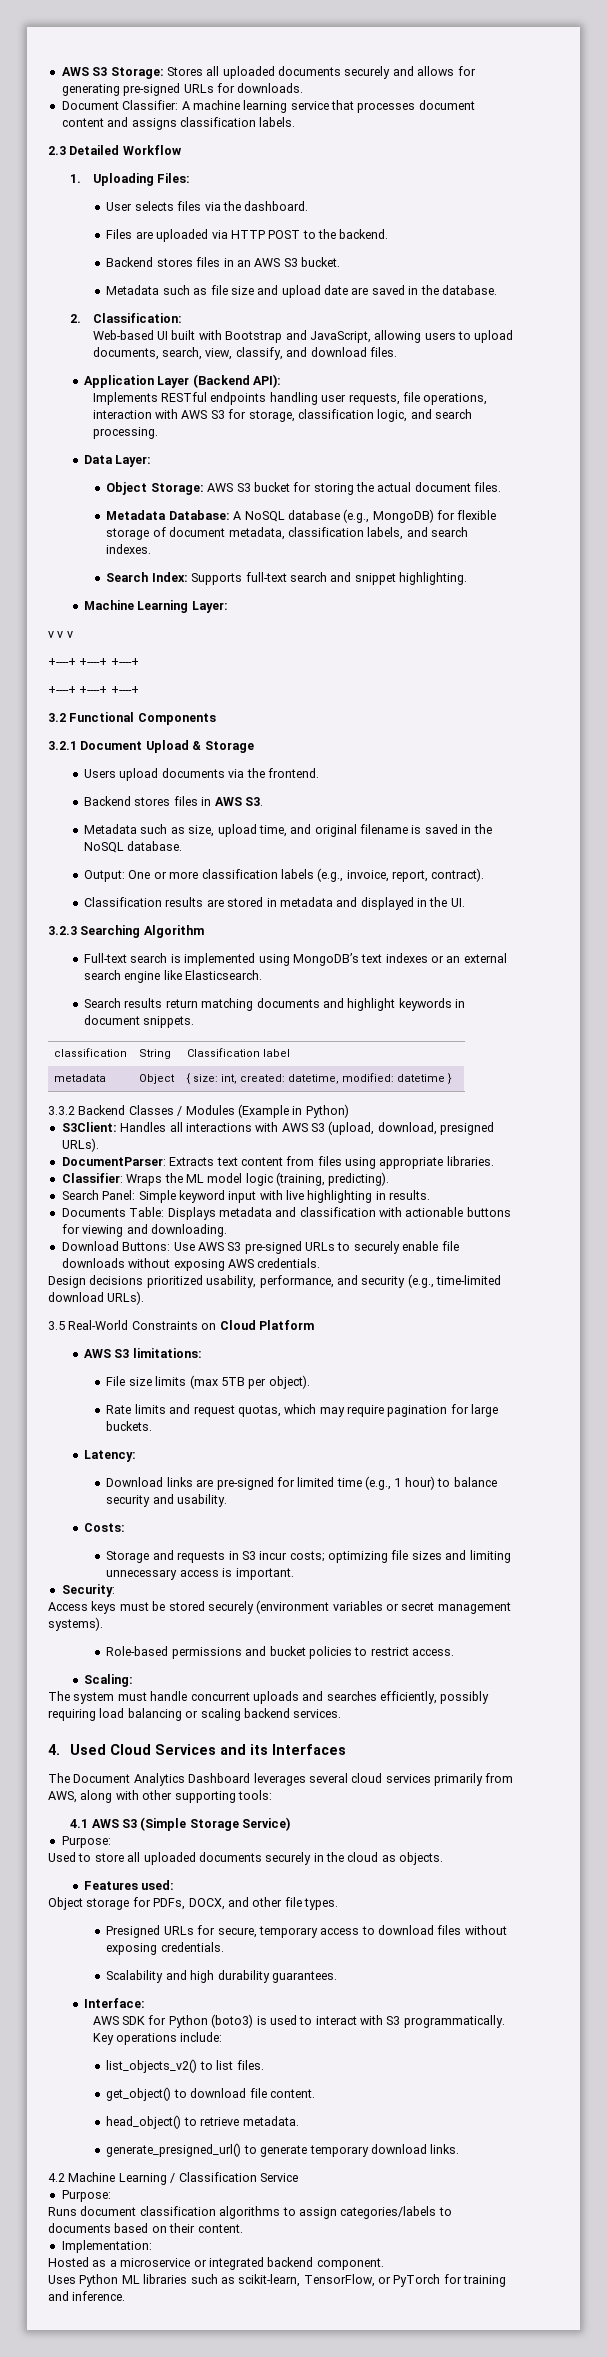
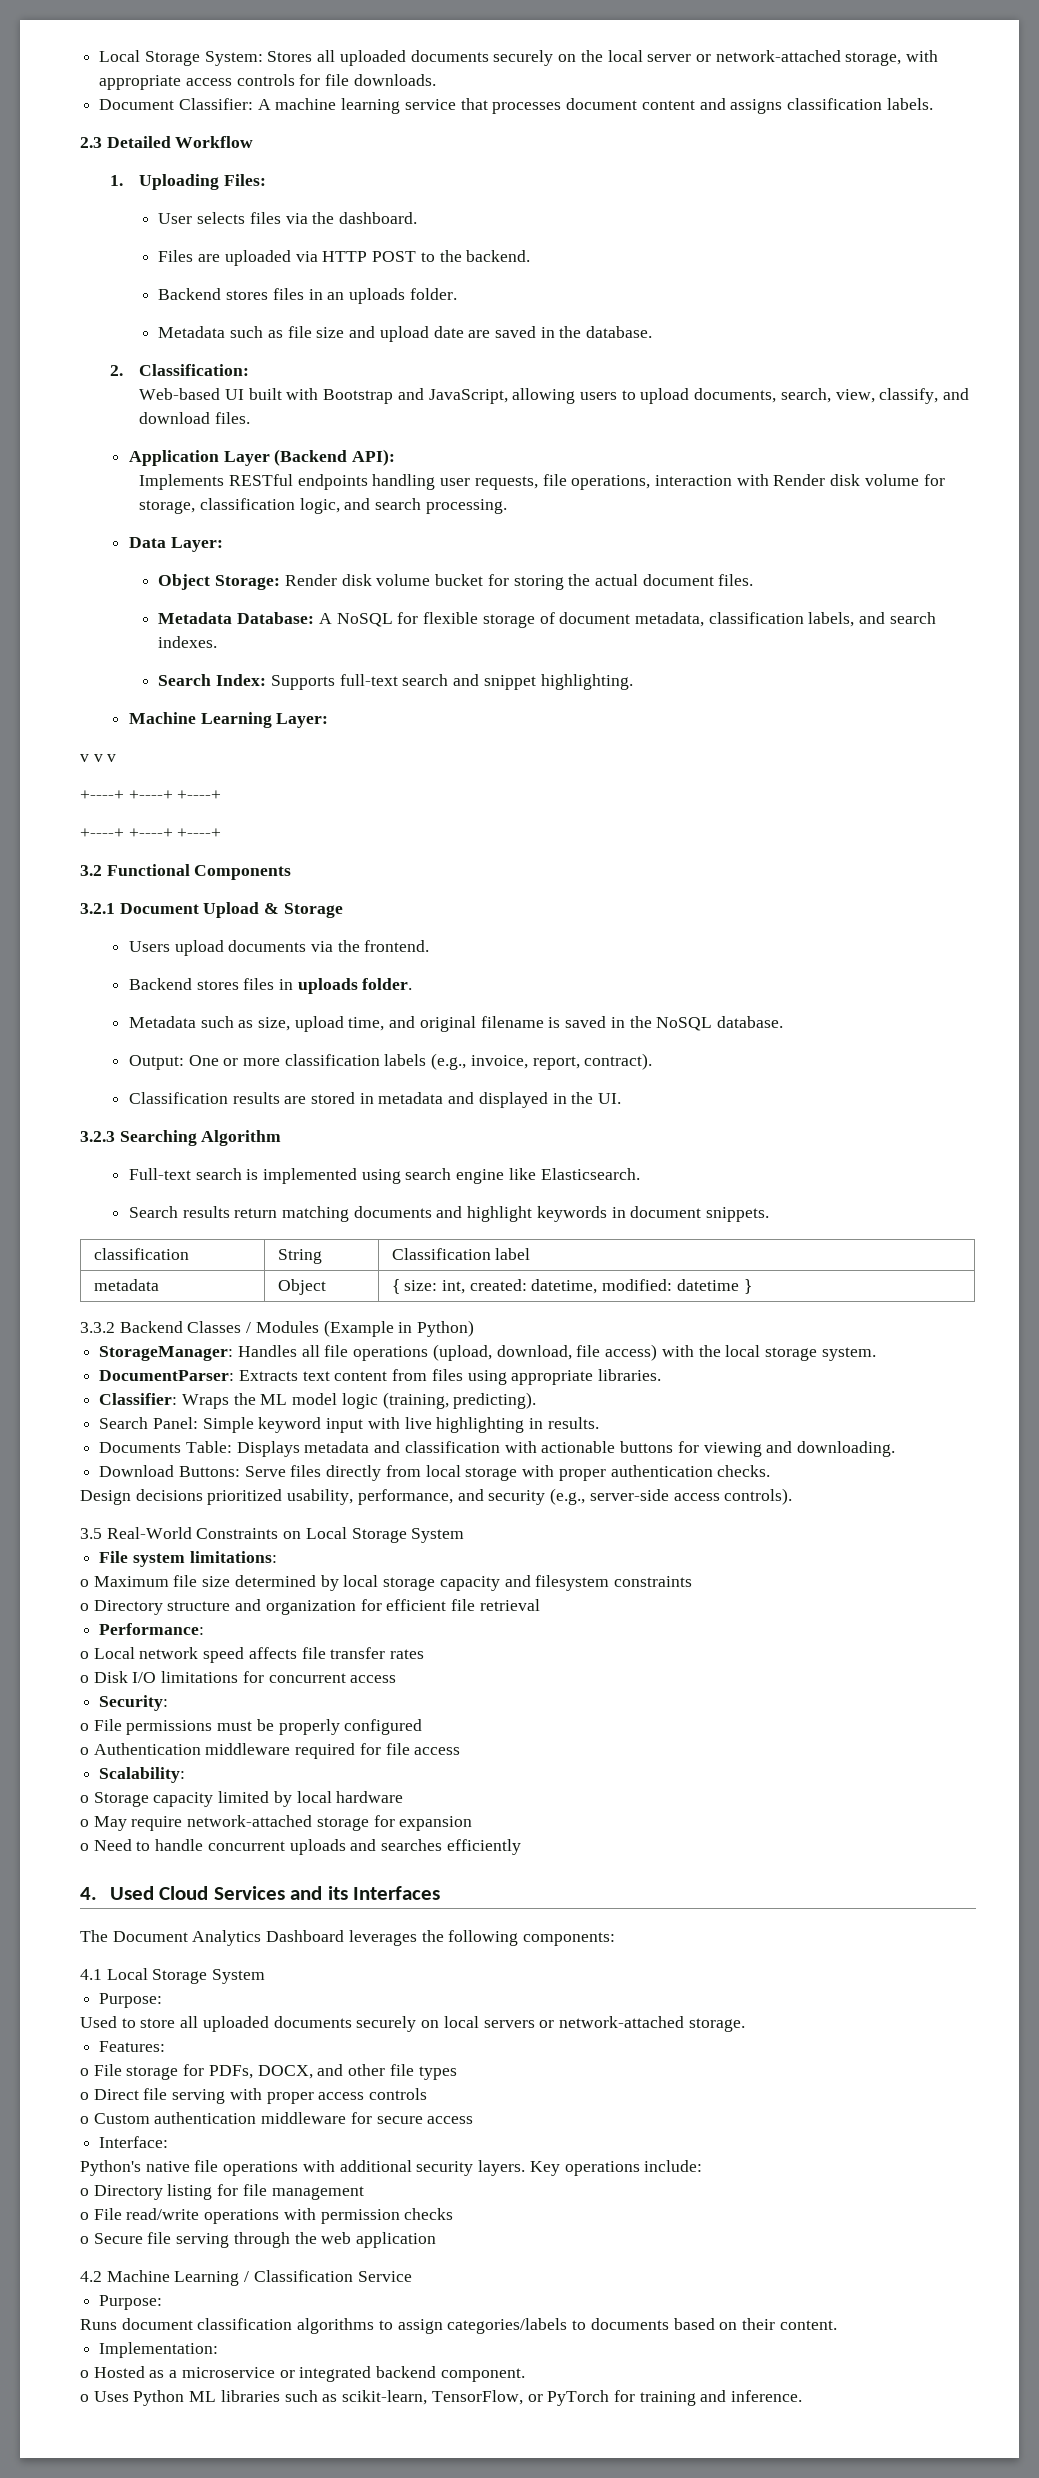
- AWS S3 Storage: Stores all uploaded documents securely and allows for generating pre-signed URLs for downloads.
+ Local Storage System: Stores all uploaded documents securely on the local server or network-attached storage, with appropriate access controls for file downloads.
- Backend stores files in an AWS S3 bucket.
+ Backend stores files in an uploads folder.
- Implements RESTful endpoints handling user requests, file operations, interaction with AWS S3 for storage, classification logic, and search processing.
+ Implements RESTful endpoints handling user requests, file operations, interaction with Render disk volume for storage, classification logic, and search processing.
- Object Storage: AWS S3 bucket for storing the actual document files.
+ Object Storage: Render disk volume bucket for storing the actual document files.
- Metadata Database: A NoSQL database (e.g., MongoDB) for flexible storage of document metadata, classification labels, and search indexes.
+ Metadata Database: A NoSQL for flexible storage of document metadata, classification labels, and search indexes.
- Backend stores files in AWS S3.
+ Backend stores files in uploads folder.
- Full-text search is implemented using MongoDB’s text indexes or an external search engine like Elasticsearch.
+ Full-text search is implemented using search engine like Elasticsearch.
- S3Client: Handles all interactions with AWS S3 (upload, download, presigned URLs).
+ StorageManager: Handles all file operations (upload, download, file access) with the local storage system.
- Download Buttons: Use AWS S3 pre-signed URLs to securely enable file downloads without exposing AWS credentials.
+ Download Buttons: Serve files directly from local storage with proper authentication checks.
- Design decisions prioritized usability, performance, and security (e.g., time-limited download URLs).
+ Design decisions prioritized usability, performance, and security (e.g., server-side access controls).
- 3.5 Real-World Constraints on Cloud Platform
- AWS S3 limitations:
- File size limits (max 5TB per object).
- Rate limits and request quotas, which may require pagination for large buckets.
- Latency:
- Download links are pre-signed for limited time (e.g., 1 hour) to balance security and usability.
- Costs:
- Storage and requests in S3 incur costs; optimizing file sizes and limiting unnecessary access is important.
+ 3.5 Real-World Constraints on Local Storage System
+ File system limitations:
+ o Maximum file size determined by local storage capacity and filesystem constraints
+ o Directory structure and organization for efficient file retrieval
+ Performance:
+ o Local network speed affects file transfer rates
+ o Disk I/O limitations for concurrent access
- Access keys must be stored securely (environment variables or secret management systems).
- Role-based permissions and bucket policies to restrict access.
- Scaling:
- The system must handle concurrent uploads and searches efficiently, possibly requiring load balancing or scaling backend services.
+ o File permissions must be properly configured
+ o Authentication middleware required for file access
+ Scalability:
+ o Storage capacity limited by local hardware
+ o May require network-attached storage for expansion
+ o Need to handle concurrent uploads and searches efficiently
- The Document Analytics Dashboard leverages several cloud services primarily from AWS, along with other supporting tools:
- 4.1 AWS S3 (Simple Storage Service)
+ The Document Analytics Dashboard leverages the following components:
+ 4.1 Local Storage System
- Used to store all uploaded documents securely in the cloud as objects.
- Features used:
- Object storage for PDFs, DOCX, and other file types.
- Presigned URLs for secure, temporary access to download files without exposing credentials.
- Scalability and high durability guarantees.
+ Used to store all uploaded documents securely on local servers or network-attached storage.
+ Features:
+ o File storage for PDFs, DOCX, and other file types
+ o Direct file serving with proper access controls
+ o Custom authentication middleware for secure access
  Interface:
- AWS SDK for Python (boto3) is used to interact with S3 programmatically. Key operations include:
- list_objects_v2() to list files.
- get_object() to download file content.
- head_object() to retrieve metadata.
- generate_presigned_url() to generate temporary download links.
+ Python's native file operations with additional security layers. Key operations include:
+ o Directory listing for file management
+ o File read/write operations with permission checks
+ o Secure file serving through the web application
- Hosted as a microservice or integrated backend component.
+ o Hosted as a microservice or integrated backend component.
- Uses Python ML libraries such as scikit-learn, TensorFlow, or PyTorch for training and inference.
+ o Uses Python ML libraries such as scikit-learn, TensorFlow, or PyTorch for training and inference.

